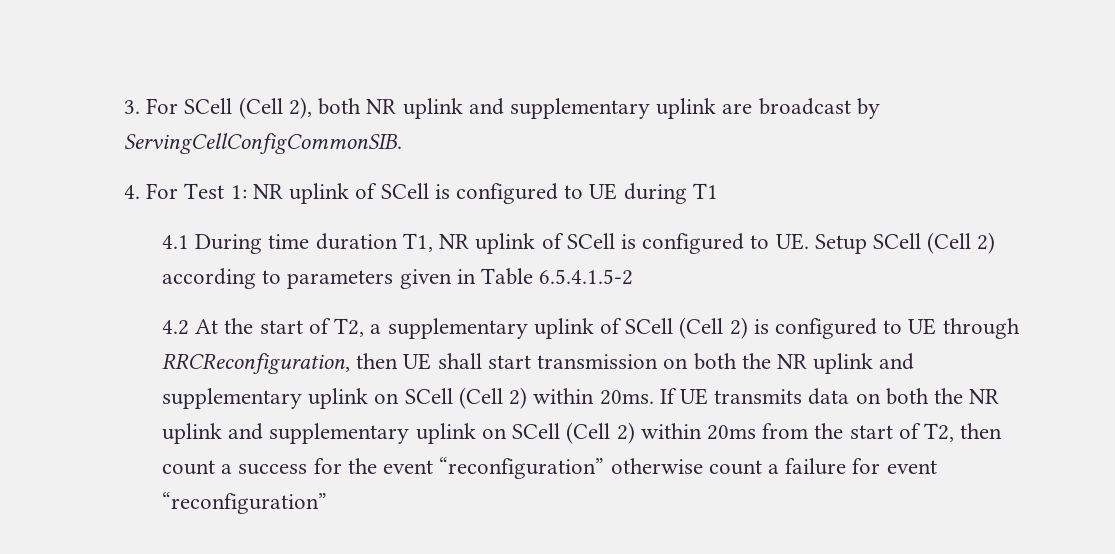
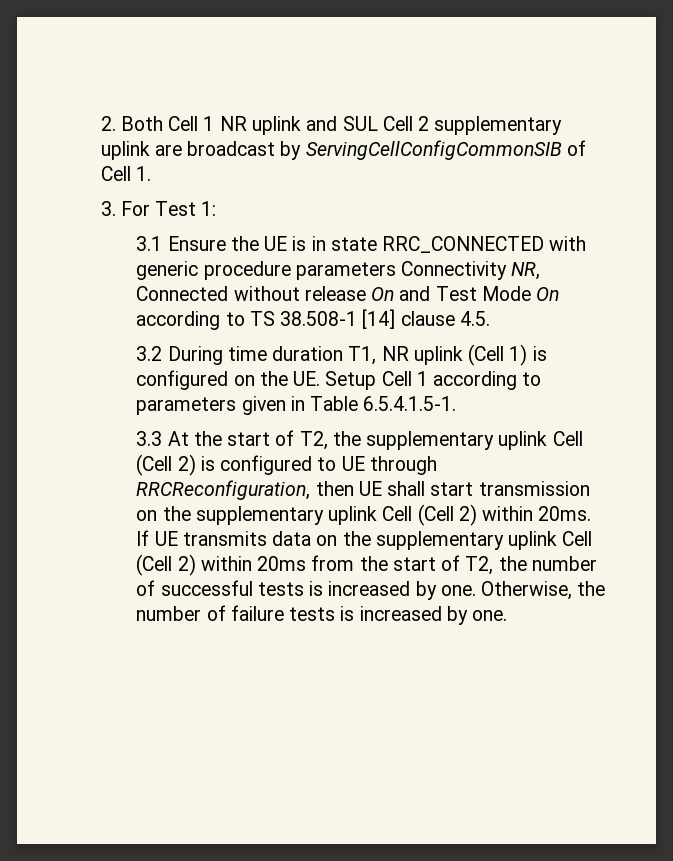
- 3. For SCell (Cell 2), both NR uplink and supplementary uplink are broadcast by ServingCellConfigCommonSIB.
- 4. For Test 1: NR uplink of SCell is configured to UE during T1
- 4.1 During time duration T1, NR uplink of SCell is configured to UE. Setup SCell (Cell 2) according to parameters given in Table 6.5.4.1.5-2
- 4.2 At the start of T2, a supplementary uplink of SCell (Cell 2) is configured to UE through RRCReconfiguration, then UE shall start transmission on both the NR uplink and supplementary uplink on SCell (Cell 2) within 20ms.
+ 2. Both Cell 1 NR uplink and SUL Cell 2 supplementary uplink are broadcast by ServingCellConfigCommonSIB of Cell 1.
+ 3. For Test 1:
+ 3.1 Ensure the UE is in state RRC_CONNECTED with generic procedure parameters Connectivity NR, Connected without release On and Test Mode On according to TS 38.508-1 [14] clause 4.5.
+ 3.2 During time duration T1, NR uplink (Cell 1) is configured on the UE. Setup Cell 1 according to parameters given in Table 6.5.4.1.5-1.
+ 3.3 At the start of T2, the supplementary uplink Cell (Cell 2) is configured to UE through RRCReconfiguration, then UE shall start transmission on the supplementary uplink Cell (Cell 2) within 20ms.
- If UE transmits data on both the NR uplink and supplementary uplink on SCell (Cell 2) within 20ms from the start of T2, then count a success for the event “reconfiguration” otherwise count a failure for event “reconfiguration”
+ If UE transmits data on the supplementary uplink Cell (Cell 2) within 20ms from the start of T2, the number of successful tests is increased by one. Otherwise, the number of failure tests is increased by one.

